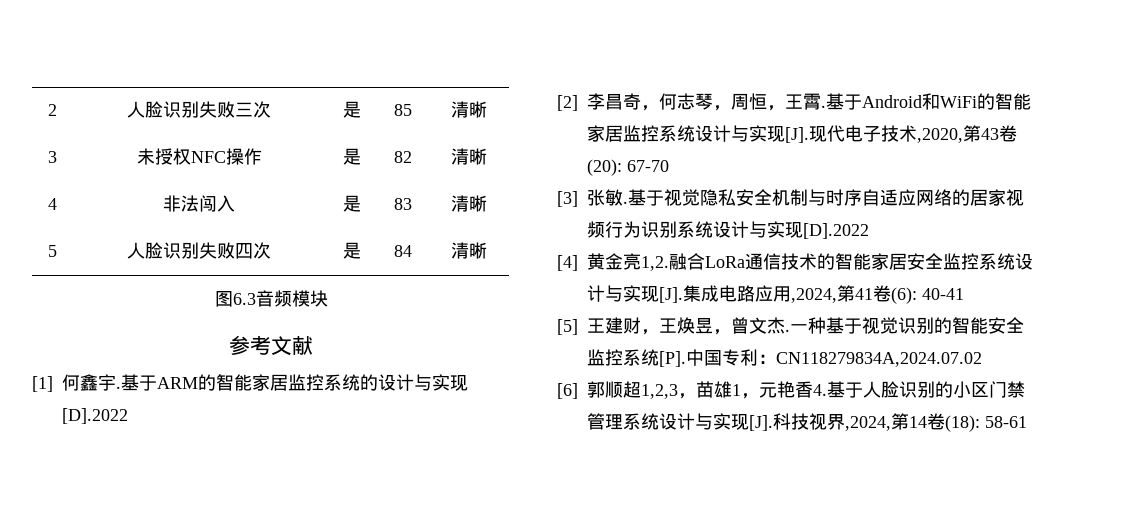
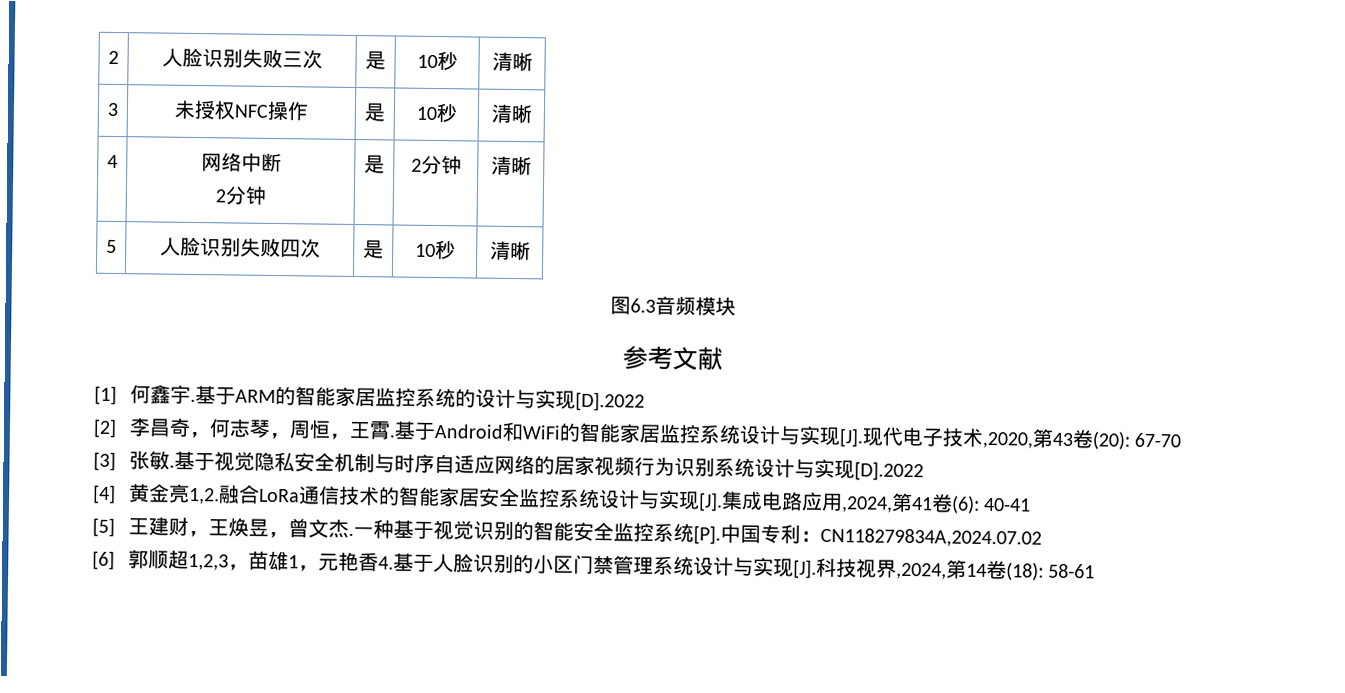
- 2 | 人脸识别失败三次 | 是 | 85 | 清晰
+ 2 | 人脸识别失败三次 | 是 | 10秒 | 清晰
- 3 | 未授权NFC操作 | 是 | 82 | 清晰
+ 3 | 未授权NFC操作 | 是 | 10秒 | 清晰
- 4 | 非法闯入 | 是 | 83 | 清晰
+ 4 | 网络中断
+ 2分钟 | 是 | 2分钟 | 清晰
- 5 | 人脸识别失败四次 | 是 | 84 | 清晰
+ 5 | 人脸识别失败四次 | 是 | 10秒 | 清晰

